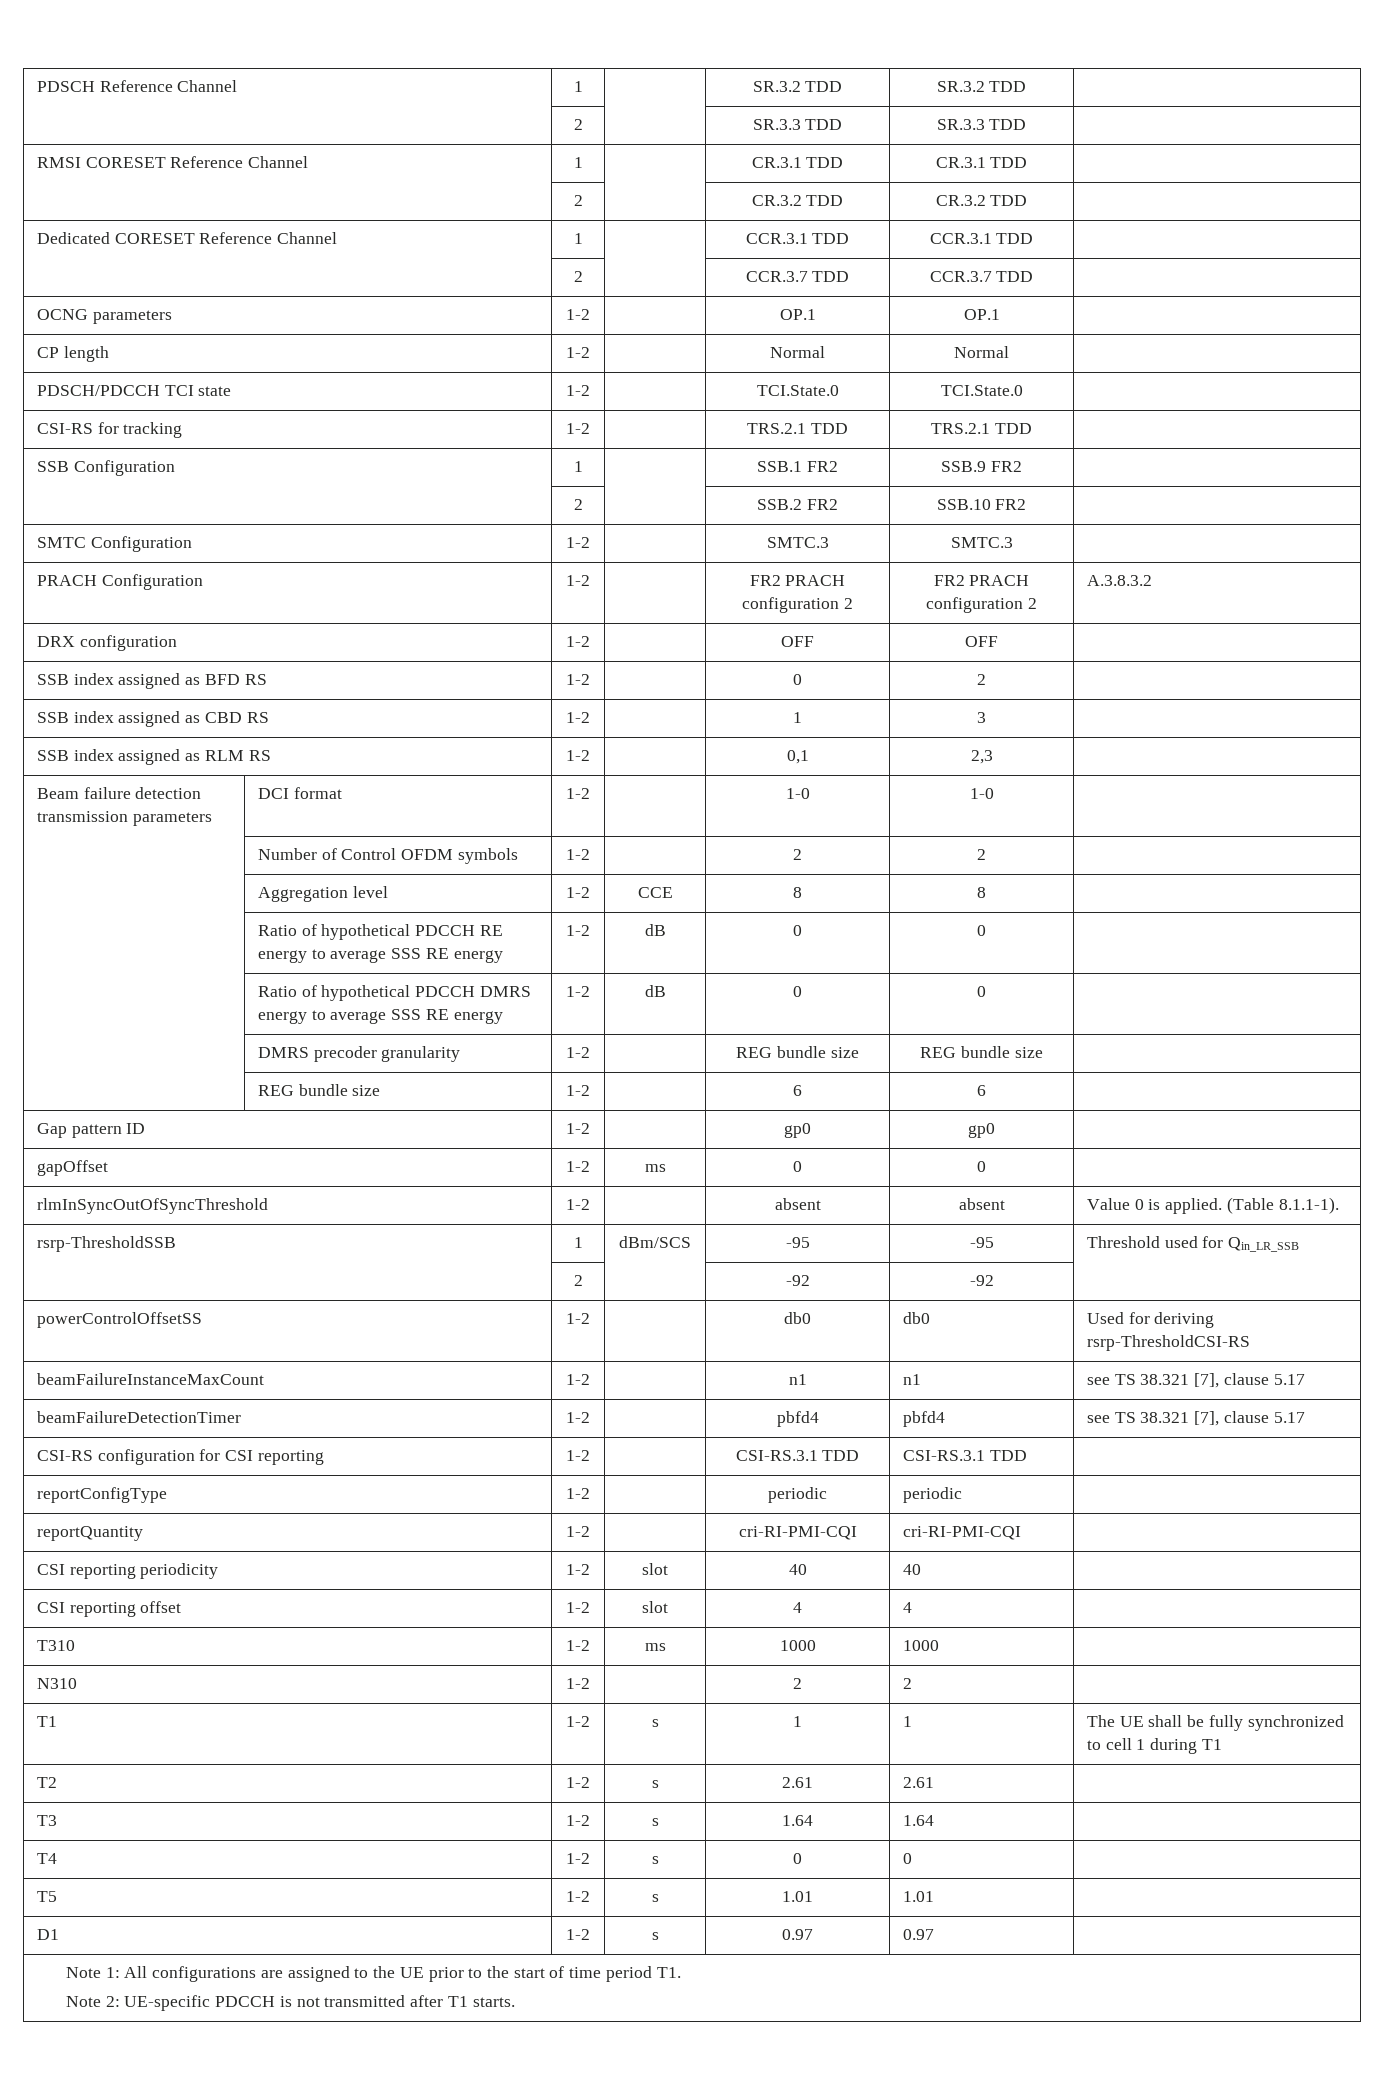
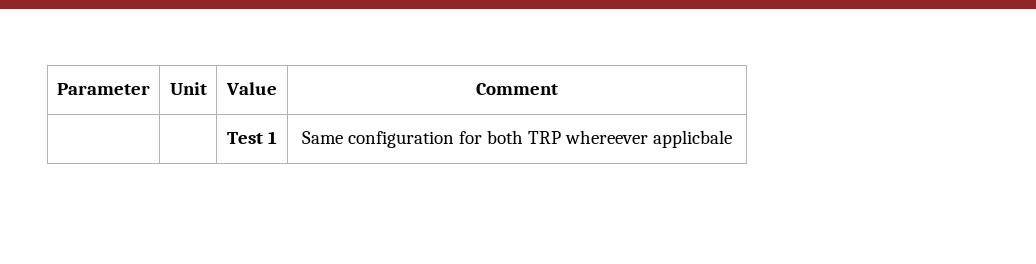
- PDSCH Reference Channel | 1 | | SR.3.2 TDD | SR.3.2 TDD |
- | 2 | | SR.3.3 TDD | SR.3.3 TDD |
- RMSI CORESET Reference Channel | 1 | | CR.3.1 TDD | CR.3.1 TDD |
- | 2 | | CR.3.2 TDD | CR.3.2 TDD |
- Dedicated CORESET Reference Channel | 1 | | CCR.3.1 TDD | CCR.3.1 TDD |
- | 2 | | CCR.3.7 TDD | CCR.3.7 TDD |
- OCNG parameters | 1-2 | | OP.1 | OP.1 |
- CP length | 1-2 | | Normal | Normal |
- PDSCH/PDCCH TCI state | 1-2 | | TCI.State.0 | TCI.State.0 |
- CSI-RS for tracking | 1-2 | | TRS.2.1 TDD | TRS.2.1 TDD |
- SSB Configuration | 1 | | SSB.1 FR2 | SSB.9 FR2 |
- | 2 | | SSB.2 FR2 | SSB.10 FR2 |
- SMTC Configuration | 1-2 | | SMTC.3 | SMTC.3 |
- PRACH Configuration | 1-2 | | FR2 PRACH configuration 2 | FR2 PRACH configuration 2 | A.3.8.3.2
- DRX configuration | 1-2 | | OFF | OFF |
- SSB index assigned as BFD RS | 1-2 | | 0 | 2 |
- SSB index assigned as CBD RS | 1-2 | | 1 | 3 |
- SSB index assigned as RLM RS | 1-2 | | 0,1 | 2,3 |
- Beam failure detection transmission parameters | DCI format | 1-2 | | 1-0 | 1-0 |
- | Number of Control OFDM symbols | 1-2 | | 2 | 2 |
- | Aggregation level | 1-2 | CCE | 8 | 8 |
- | Ratio of hypothetical PDCCH RE energy to average SSS RE energy | 1-2 | dB | 0 | 0 |
- | Ratio of hypothetical PDCCH DMRS energy to average SSS RE energy | 1-2 | dB | 0 | 0 |
- | DMRS precoder granularity | 1-2 | | REG bundle size | REG bundle size |
- | REG bundle size | 1-2 | | 6 | 6 |
- Gap pattern ID | 1-2 | | gp0 | gp0 |
- gapOffset | 1-2 | ms | 0 | 0 |
- rlmInSyncOutOfSyncThreshold | 1-2 | | absent | absent | Value 0 is applied. (Table 8.1.1-1).
- rsrp-ThresholdSSB | 1 | dBm/SCS | -95 | -95 | Threshold used for Qin_LR_SSB
- | 2 | | -92 | -92 |
- powerControlOffsetSS | 1-2 | | db0 | db0 | Used for deriving rsrp-ThresholdCSI-RS
- beamFailureInstanceMaxCount | 1-2 | | n1 | n1 | see TS 38.321 [7], clause 5.17
- beamFailureDetectionTimer | 1-2 | | pbfd4 | pbfd4 | see TS 38.321 [7], clause 5.17
- CSI-RS configuration for CSI reporting | 1-2 | | CSI-RS.3.1 TDD | CSI-RS.3.1 TDD |
- reportConfigType | 1-2 | | periodic | periodic |
- reportQuantity | 1-2 | | cri-RI-PMI-CQI | cri-RI-PMI-CQI |
- CSI reporting periodicity | 1-2 | slot | 40 | 40 |
- CSI reporting offset | 1-2 | slot | 4 | 4 |
- T310 | 1-2 | ms | 1000 | 1000 |
- N310 | 1-2 | | 2 | 2 |
- T1 | 1-2 | s | 1 | 1 | The UE shall be fully synchronized to cell 1 during T1
- T2 | 1-2 | s | 2.61 | 2.61 |
- T3 | 1-2 | s | 1.64 | 1.64 |
- T4 | 1-2 | s | 0 | 0 |
- T5 | 1-2 | s | 1.01 | 1.01 |
- D1 | 1-2 | s | 0.97 | 0.97 |
- Note 1: All configurations are assigned to the UE prior to the start of time period T1.
- Note 2: UE-specific PDCCH is not transmitted after T1 starts.
+ Parameter | Unit | Value | Comment
+ | | Test 1 | Same configuration for both TRP whereever applicbale

